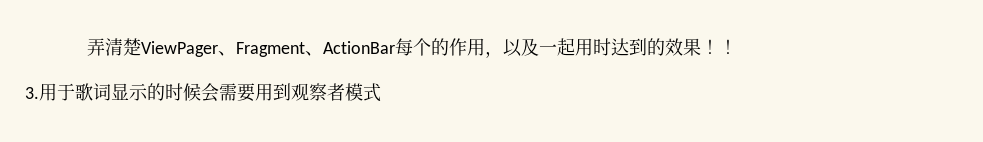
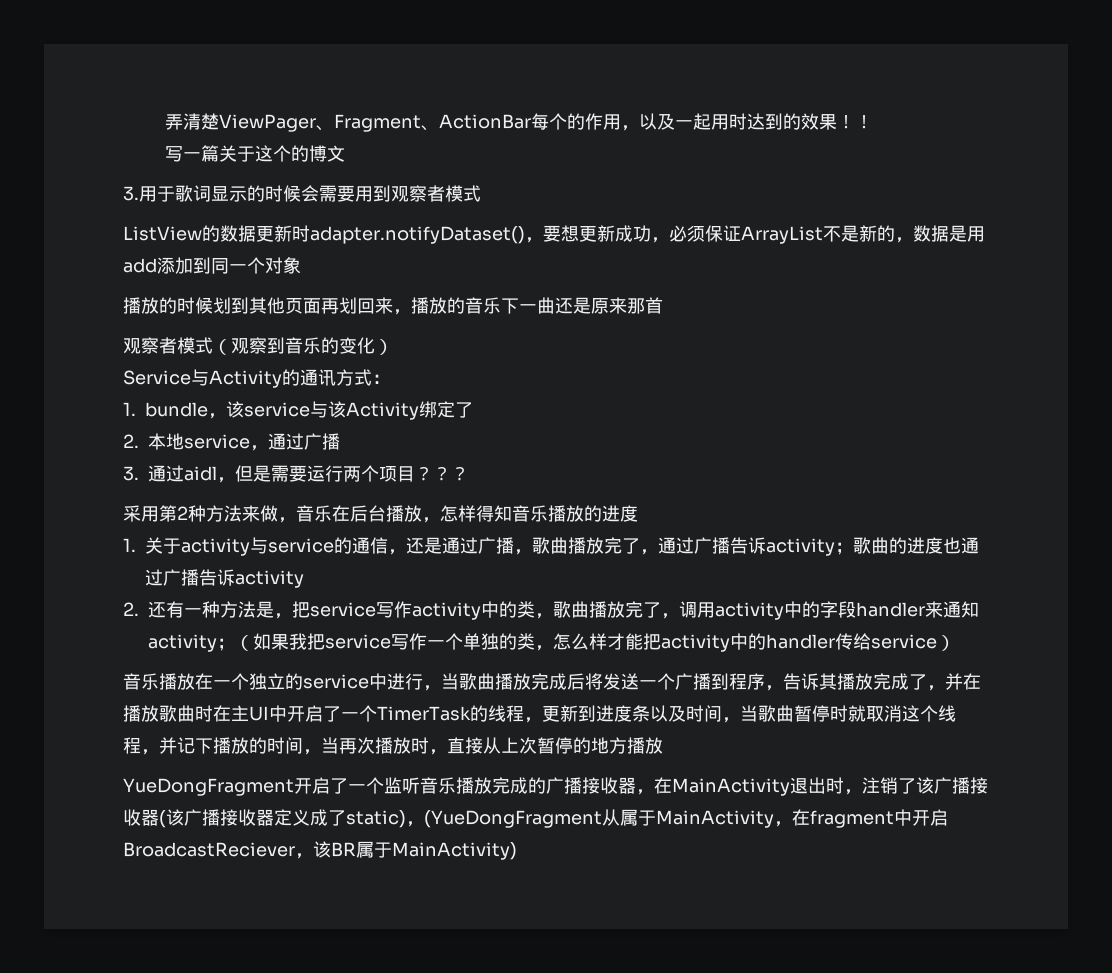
+ 写一篇关于这个的博文
+ ListView的数据更新时adapter.notifyDataset()，要想更新成功，必须保证ArrayList不是新的，数据是用add添加到同一个对象
+ 播放的时候划到其他页面再划回来，播放的音乐下一曲还是原来那首
+ 观察者模式（观察到音乐的变化）
+ Service与Activity的通讯方式：
+ 1. bundle，该service与该Activity绑定了
+ 2.本地service，通过广播
+ 3.通过aidl，但是需要运行两个项目？？？
+ 采用第2种方法来做，音乐在后台播放，怎样得知音乐播放的进度
+ 1.关于activity与service的通信，还是通过广播，歌曲播放完了，通过广播告诉activity；歌曲的进度也通过广播告诉activity
+ 2.还有一种方法是，把service写作activity中的类，歌曲播放完了，调用activity中的字段handler来通知activity；（如果我把service写作一个单独的类，怎么样才能把activity中的handler传给service）
+ 音乐播放在一个独立的service中进行，当歌曲播放完成后将发送一个广播到程序，告诉其播放完成了，并在播放歌曲时在主UI中开启了一个TimerTask的线程，更新到进度条以及时间，当歌曲暂停时就取消这个线程，并记下播放的时间，当再次播放时，直接从上次暂停的地方播放
+ YueDongFragment开启了一个监听音乐播放完成的广播接收器，在MainActivity退出时，注销了该广播接收器(该广播接收器定义成了static)，(YueDongFragment从属于MainActivity，在fragment中开启BroadcastReciever，该BR属于MainActivity)

